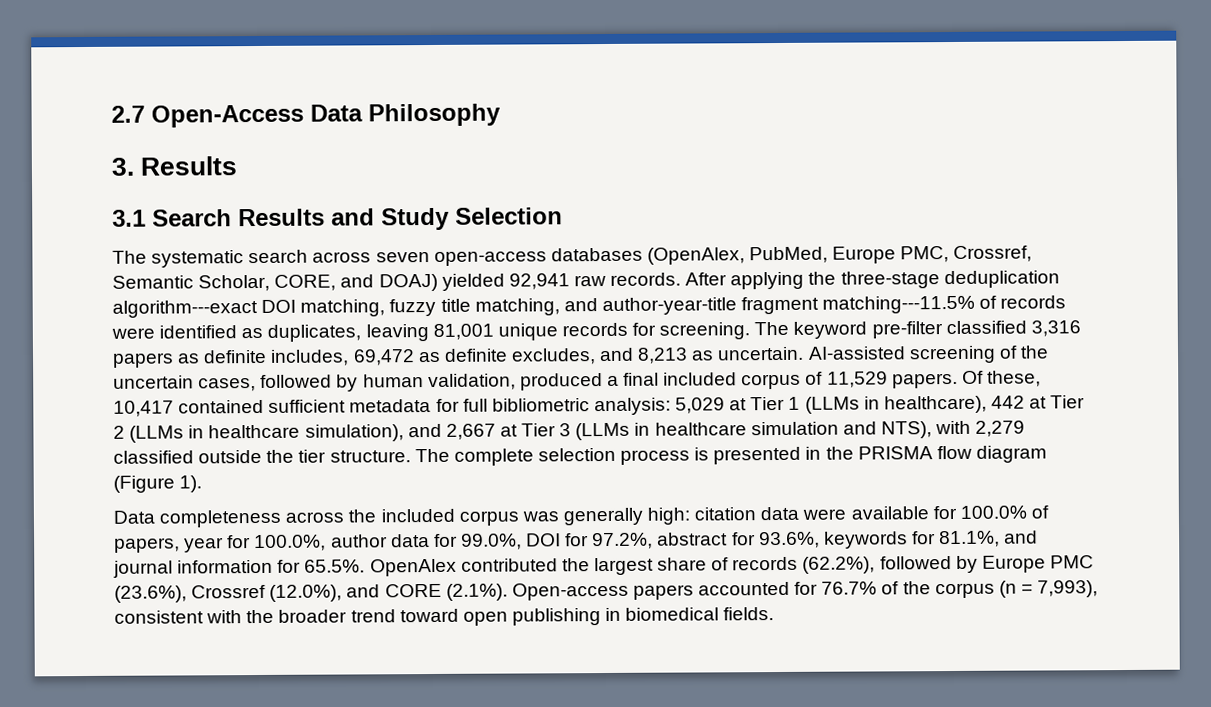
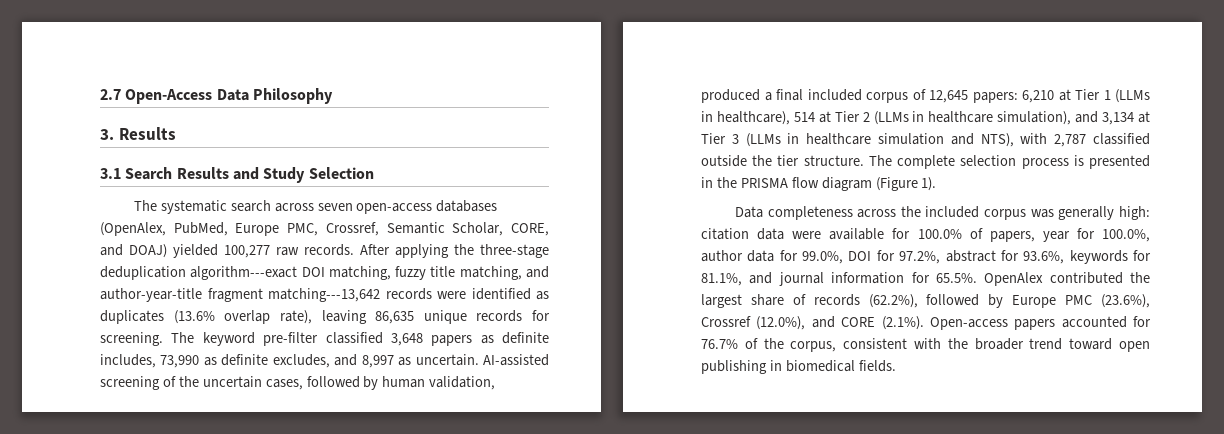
- The systematic search across seven open-access databases (OpenAlex, PubMed, Europe PMC, Crossref, Semantic Scholar, CORE, and DOAJ) yielded 92,941 raw records.
+ The systematic search across seven open-access databases (OpenAlex, PubMed, Europe PMC, Crossref, Semantic Scholar, CORE, and DOAJ) yielded 100,277 raw records.
- After applying the three-stage deduplication algorithm---exact DOI matching, fuzzy title matching, and author-year-title fragment matching---11.5% of records were identified as duplicates, leaving 81,001 unique records for screening.
+ After applying the three-stage deduplication algorithm---exact DOI matching, fuzzy title matching, and author-year-title fragment matching---13,642 records were identified as duplicates (13.6% overlap rate), leaving 86,635 unique records for screening.
- The keyword pre-filter classified 3,316 papers as definite includes, 69,472 as definite excludes, and 8,213 as uncertain.
+ The keyword pre-filter classified 3,648 papers as definite includes, 73,990 as definite excludes, and 8,997 as uncertain.
- AI-assisted screening of the uncertain cases, followed by human validation, produced a final included corpus of 11,529 papers. Of these, 10,417 contained sufficient metadata for full bibliometric analysis: 5,029 at Tier 1 (LLMs in healthcare), 442 at Tier 2 (LLMs in healthcare simulation), and 2,667 at Tier 3 (LLMs in healthcare simulation and NTS), with 2,279 classified outside the tier structure.
+ AI-assisted screening of the uncertain cases, followed by human validation, produced a final included corpus of 12,645 papers: 6,210 at Tier 1 (LLMs in healthcare), 514 at Tier 2 (LLMs in healthcare simulation), and 3,134 at Tier 3 (LLMs in healthcare simulation and NTS), with 2,787 classified outside the tier structure.
- citation data were available for 100.0% of papers, year for 100.0%, author data for 99.0%, DOI for 97.2%, abstract for 93.6%, keywords for 81.1%, and journal information for 65.5%. OpenAlex contributed the largest share of records (62.2%), followed by Europe PMC (23.6%), Crossref (12.0%), and CORE (2.1%). Open-access papers accounted for 76.7% of the corpus (n = 7,993), consistent with the broader trend toward open publishing in biomedical fields.
+ citation data were available for 100.0% of papers, year for 100.0%, author data for 99.0%, DOI for 97.2%, abstract for 93.6%, keywords for 81.1%, and journal information for 65.5%. OpenAlex contributed the largest share of records (62.2%), followed by Europe PMC (23.6%), Crossref (12.0%), and CORE (2.1%). Open-access papers accounted for 76.7% of the corpus, consistent with the broader trend toward open publishing in biomedical fields.

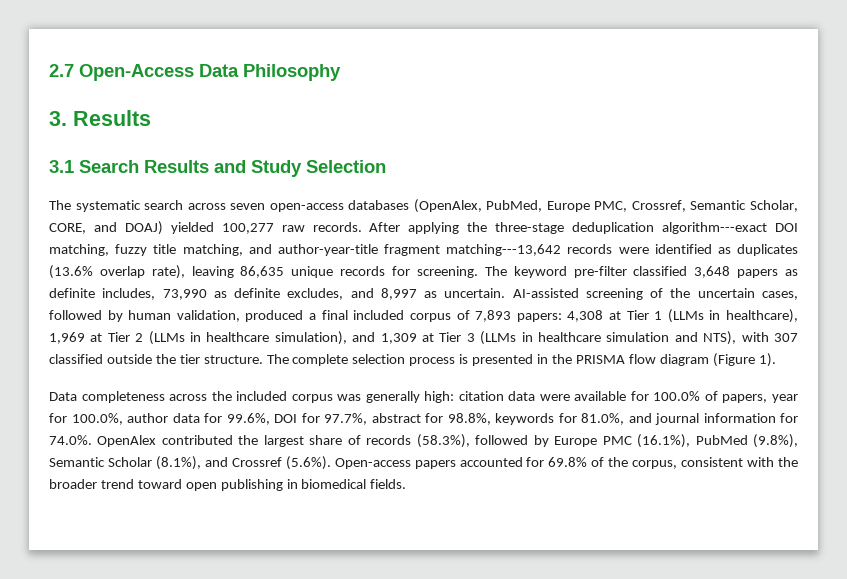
- AI-assisted screening of the uncertain cases, followed by human validation, produced a final included corpus of 12,645 papers: 6,210 at Tier 1 (LLMs in healthcare), 514 at Tier 2 (LLMs in healthcare simulation), and 3,134 at Tier 3 (LLMs in healthcare simulation and NTS), with 2,787 classified outside the tier structure.
+ AI-assisted screening of the uncertain cases, followed by human validation, produced a final included corpus of 7,893 papers: 4,308 at Tier 1 (LLMs in healthcare), 1,969 at Tier 2 (LLMs in healthcare simulation), and 1,309 at Tier 3 (LLMs in healthcare simulation and NTS), with 307 classified outside the tier structure.
- citation data were available for 100.0% of papers, year for 100.0%, author data for 99.0%, DOI for 97.2%, abstract for 93.6%, keywords for 81.1%, and journal information for 65.5%. OpenAlex contributed the largest share of records (62.2%), followed by Europe PMC (23.6%), Crossref (12.0%), and CORE (2.1%). Open-access papers accounted for 76.7% of the corpus, consistent with the broader trend toward open publishing in biomedical fields.
+ citation data were available for 100.0% of papers, year for 100.0%, author data for 99.6%, DOI for 97.7%, abstract for 98.8%, keywords for 81.0%, and journal information for 74.0%. OpenAlex contributed the largest share of records (58.3%), followed by Europe PMC (16.1%), PubMed (9.8%), Semantic Scholar (8.1%), and Crossref (5.6%). Open-access papers accounted for 69.8% of the corpus, consistent with the broader trend toward open publishing in biomedical fields.

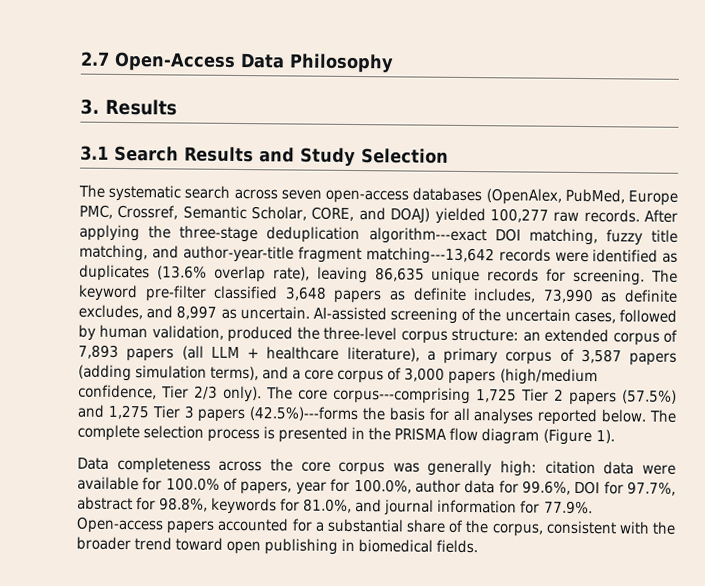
- AI-assisted screening of the uncertain cases, followed by human validation, produced a final included corpus of 7,893 papers: 4,308 at Tier 1 (LLMs in healthcare), 1,969 at Tier 2 (LLMs in healthcare simulation), and 1,309 at Tier 3 (LLMs in healthcare simulation and NTS), with 307 classified outside the tier structure.
+ AI-assisted screening of the uncertain cases, followed by human validation, produced the three-level corpus structure: an extended corpus of 7,893 papers (all LLM + healthcare literature), a primary corpus of 3,587 papers (adding simulation terms), and a core corpus of 3,000 papers (high/medium confidence, Tier 2/3 only). The core corpus---comprising 1,725 Tier 2 papers (57.5%) and 1,275 Tier 3 papers (42.5%)---forms the basis for all analyses reported below.
- Data completeness across the included corpus was generally high: citation data were available for 100.0% of papers, year for 100.0%, author data for 99.6%, DOI for 97.7%, abstract for 98.8%, keywords for 81.0%, and journal information for 74.0%. OpenAlex contributed the largest share of records (58.3%), followed by Europe PMC (16.1%), PubMed (9.8%), Semantic Scholar (8.1%), and Crossref (5.6%). Open-access papers accounted for 69.8% of the corpus, consistent with the broader trend toward open publishing in biomedical fields.
+ Data completeness across the core corpus was generally high: citation data were available for 100.0% of papers, year for 100.0%, author data for 99.6%, DOI for 97.7%, abstract for 98.8%, keywords for 81.0%, and journal information for 77.9%. Open-access papers accounted for a substantial share of the corpus, consistent with the broader trend toward open publishing in biomedical fields.

